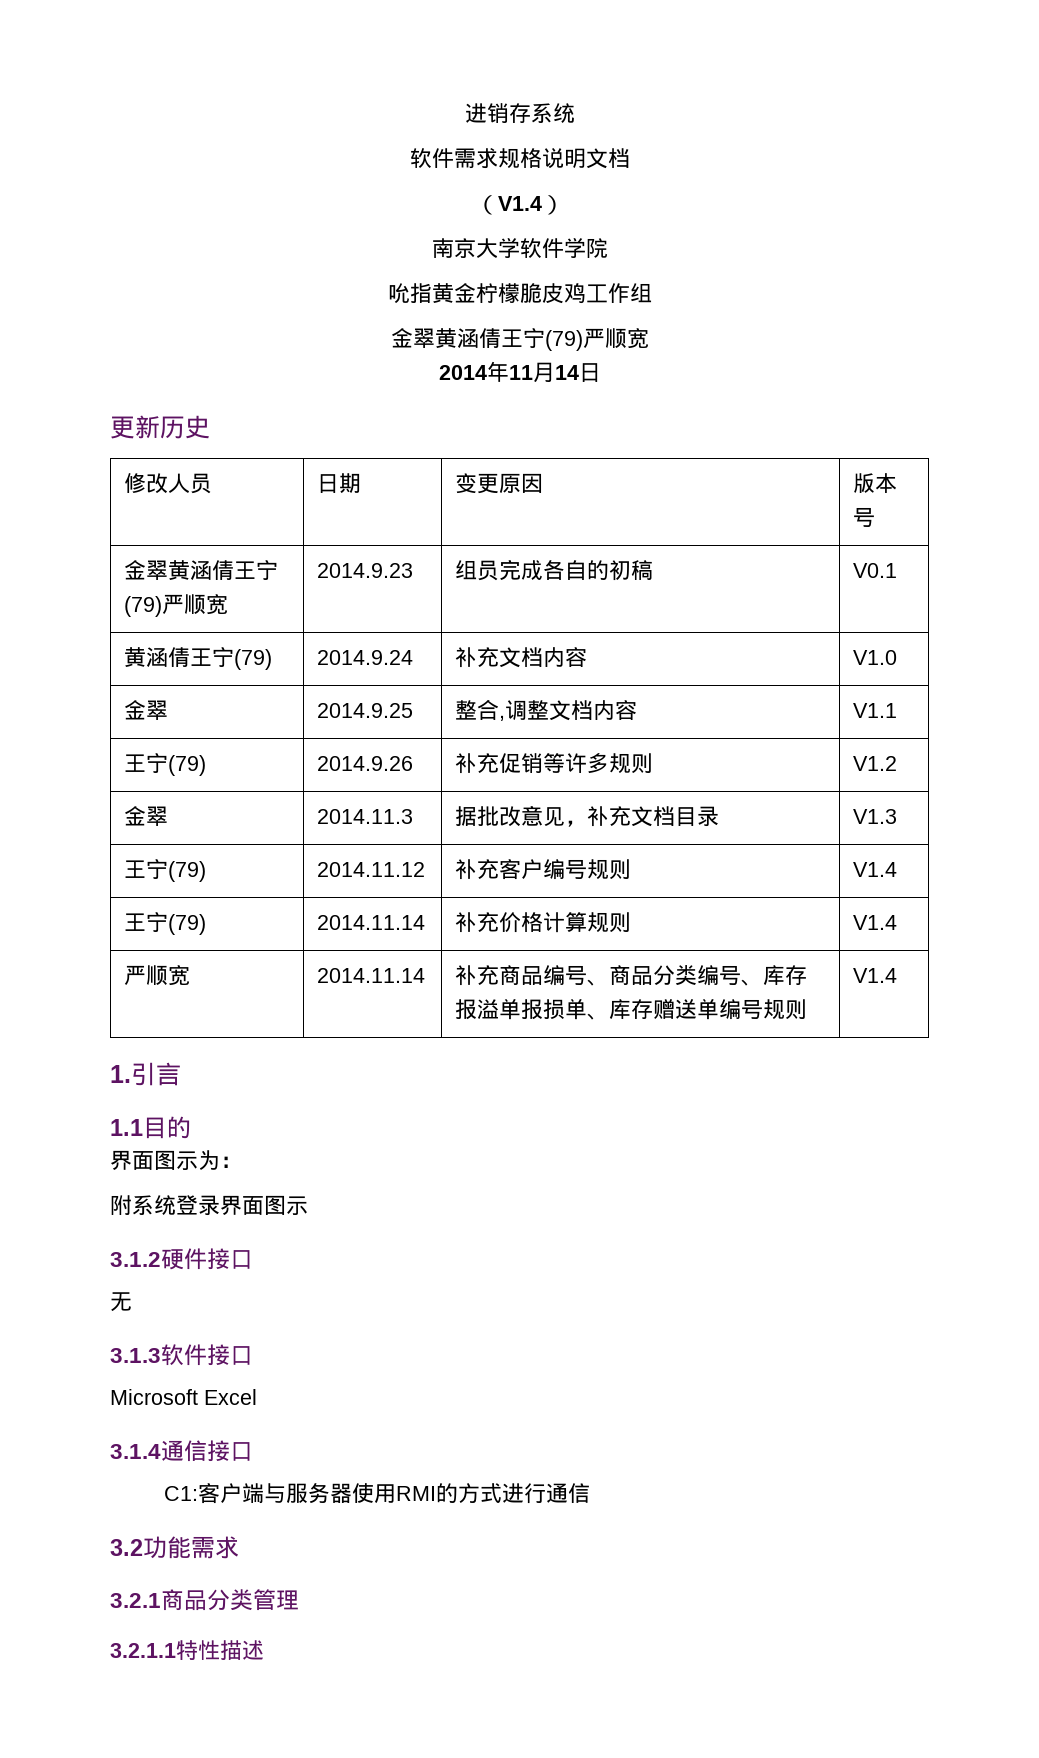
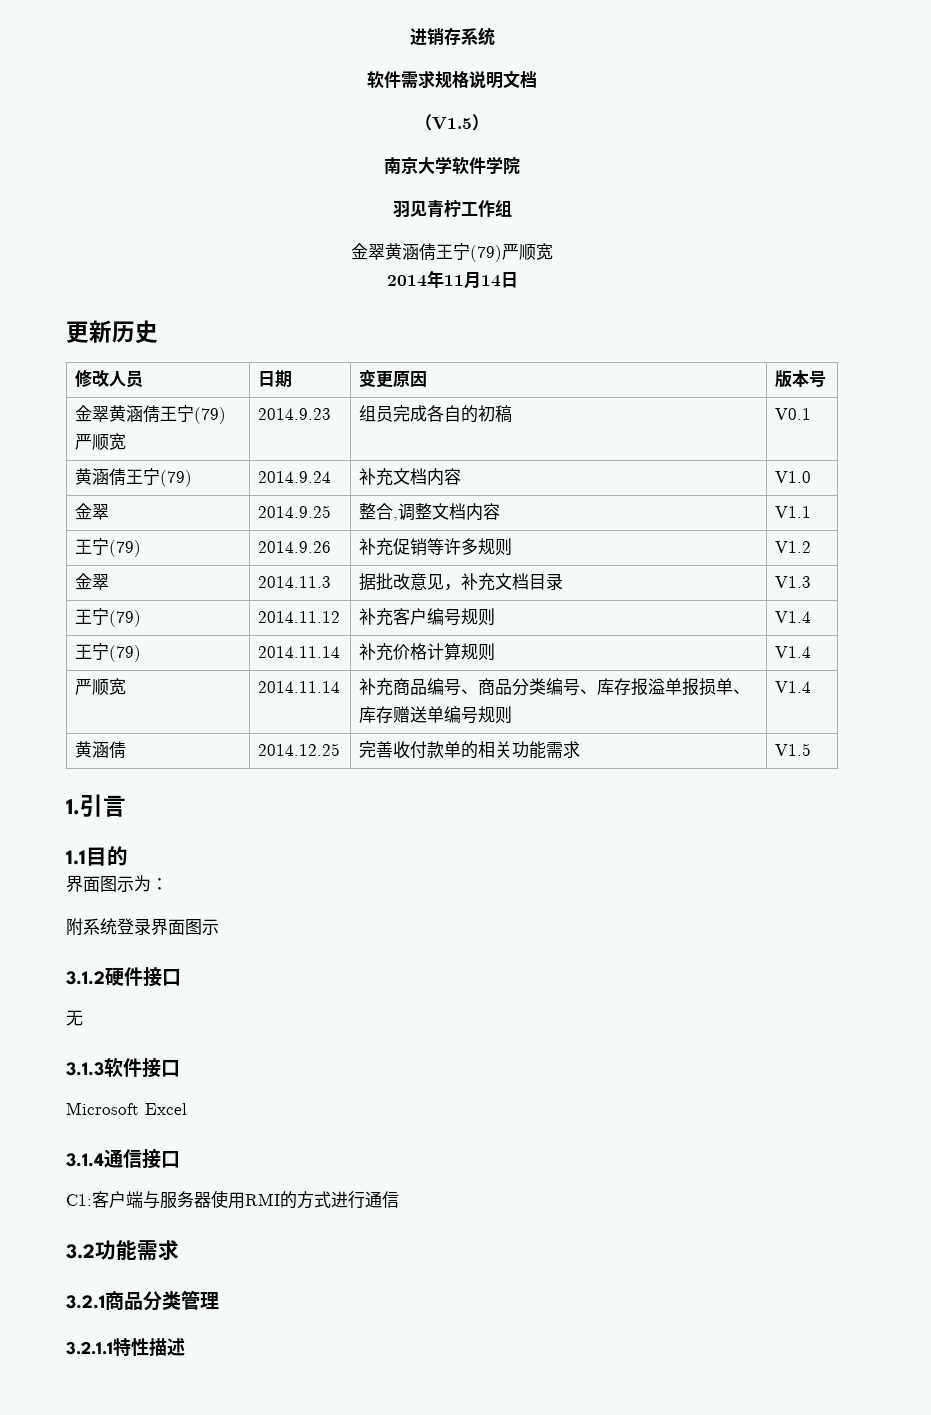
- （V1.4）
+ （V1.5）
- 吮指黄金柠檬脆皮鸡工作组
+ 羽见青柠工作组
+ 黄涵倩 | 2014.12.25 | 完善收付款单的相关功能需求 | V1.5

